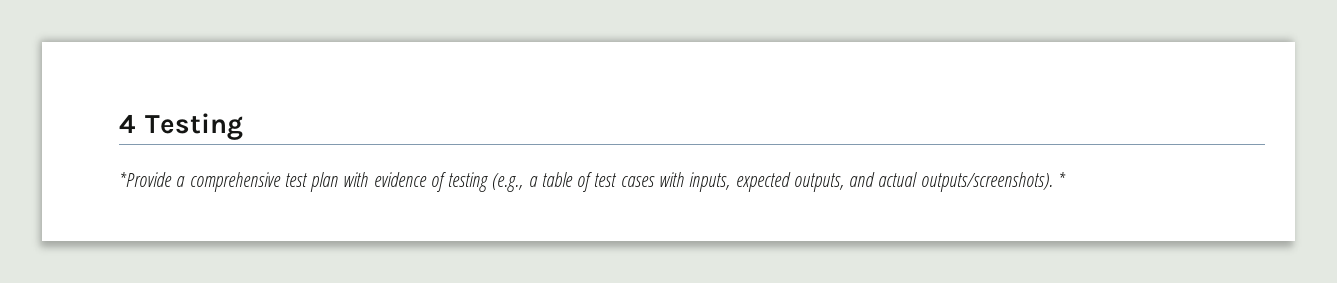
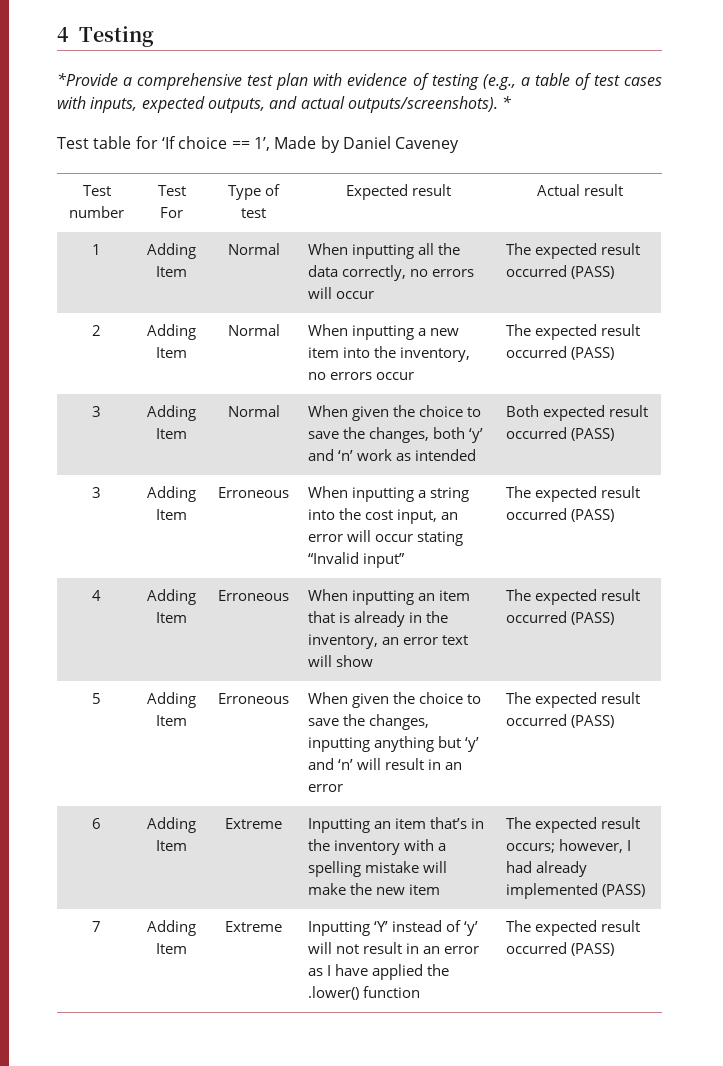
+ Test table for ‘If choice == 1’, Made by Daniel Caveney
+ Test number | Test For | Type of test | Expected result | Actual result
+ 1 | Adding Item | Normal | When inputting all the data correctly, no errors will occur | The expected result occurred (PASS)
+ 2 | Adding Item | Normal | When inputting a new item into the inventory, no errors occur | The expected result occurred (PASS)
+ 3 | Adding Item | Normal | When given the choice to save the changes, both ‘y’ and ‘n’ work as intended | Both expected result occurred (PASS)
+ 3 | Adding Item | Erroneous | When inputting a string into the cost input, an error will occur stating “Invalid input” | The expected result occurred (PASS)
+ 4 | Adding Item | Erroneous | When inputting an item that is already in the inventory, an error text will show | The expected result occurred (PASS)
+ 5 | Adding Item | Erroneous | When given the choice to save the changes, inputting anything but ‘y’ and ‘n’ will result in an error | The expected result occurred (PASS)
+ 6 | Adding Item | Extreme | Inputting an item that’s in the inventory with a spelling mistake will make the new item | The expected result occurs; however, I had already implemented (PASS)
+ 7 | Adding Item | Extreme | Inputting ‘Y’ instead of ‘y’ will not result in an error as I have applied the .lower() function | The expected result occurred (PASS)

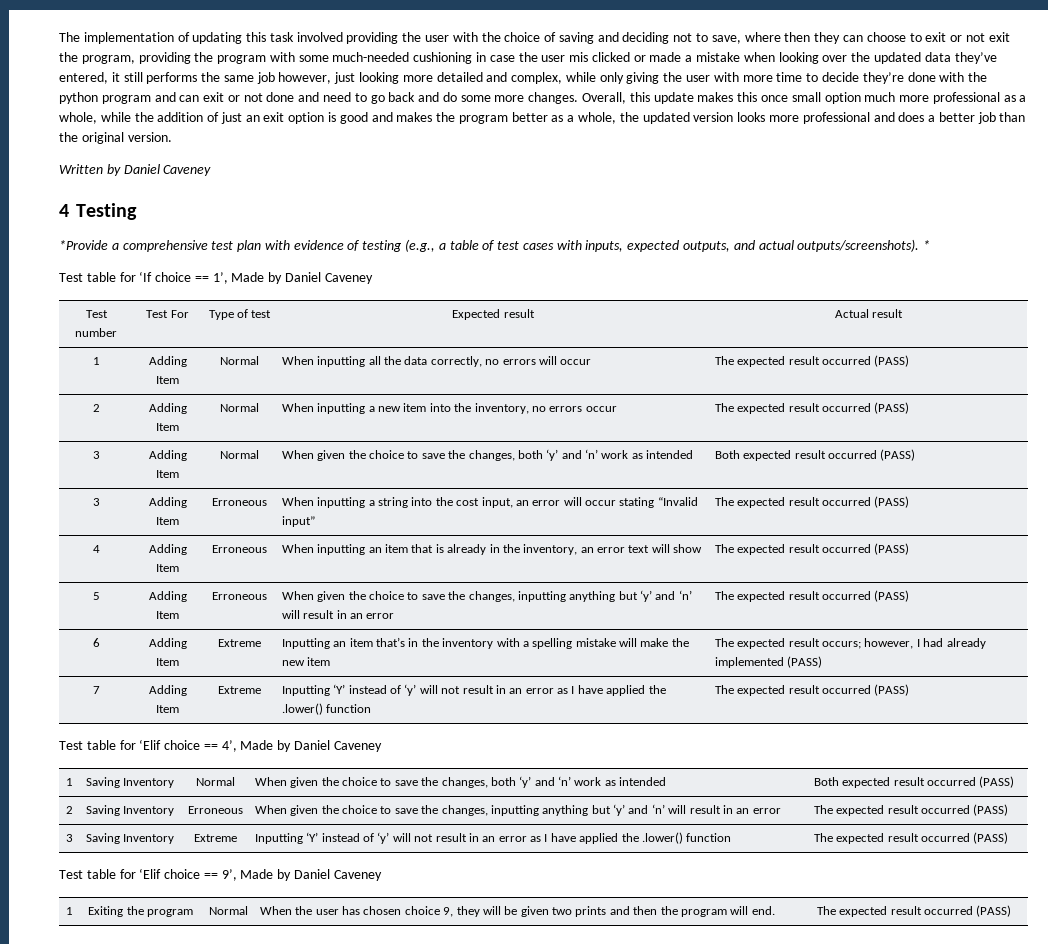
+ The implementation of updating this task involved providing the user with the choice of saving and deciding not to save, where then they can choose to exit or not exit the program, providing the program with some much-needed cushioning in case the user mis clicked or made a mistake when looking over the updated data they’ve entered, it still performs the same job however, just looking more detailed and complex, while only giving the user with more time to decide they’re done with the python program and can exit or not done and need to go back and do some more changes. Overall, this update makes this once small option much more professional as a whole, while the addition of just an exit option is good and makes the program better as a whole, the updated version looks more professional and does a better job than the original version.
+ Written by Daniel Caveney
+ Test table for ‘Elif choice == 4’, Made by Daniel Caveney
+ 1 | Saving Inventory | Normal | When given the choice to save the changes, both ‘y’ and ‘n’ work as intended | Both expected result occurred (PASS)
+ 2 | Saving Inventory | Erroneous | When given the choice to save the changes, inputting anything but ‘y’ and ‘n’ will result in an error | The expected result occurred (PASS)
+ 3 | Saving Inventory | Extreme | Inputting ‘Y’ instead of ‘y’ will not result in an error as I have applied the .lower() function | The expected result occurred (PASS)
+ Test table for ‘Elif choice == 9’, Made by Daniel Caveney
+ 1 | Exiting the program | Normal | When the user has chosen choice 9, they will be given two prints and then the program will end. | The expected result occurred (PASS)

